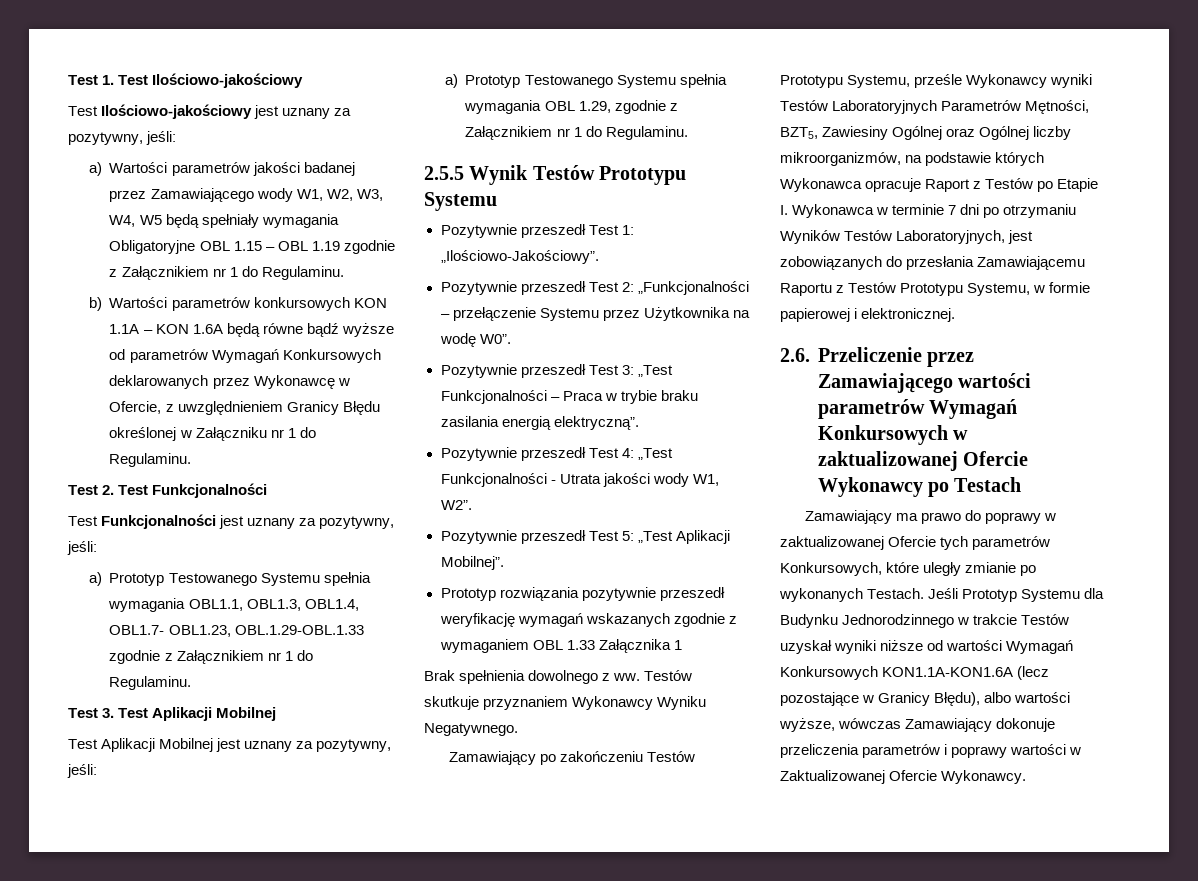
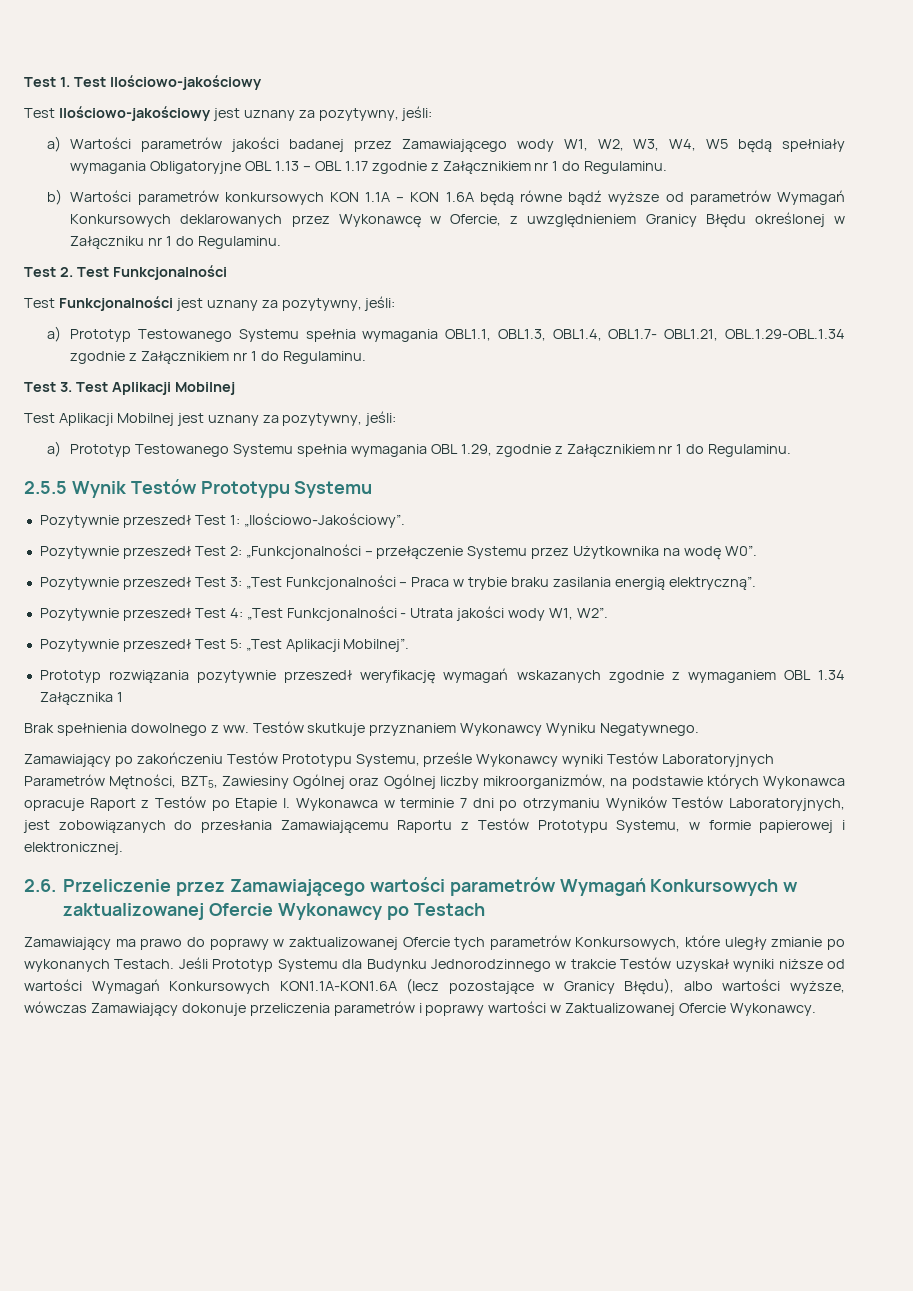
- a) Wartości parametrów jakości badanej przez Zamawiającego wody W1, W2, W3, W4, W5 będą spełniały wymagania Obligatoryjne OBL 1.15 – OBL 1.19 zgodnie z Załącznikiem nr 1 do Regulaminu.
+ a) Wartości parametrów jakości badanej przez Zamawiającego wody W1, W2, W3, W4, W5 będą spełniały wymagania Obligatoryjne OBL 1.13 – OBL 1.17 zgodnie z Załącznikiem nr 1 do Regulaminu.
- a) Prototyp Testowanego Systemu spełnia wymagania OBL1.1, OBL1.3, OBL1.4, OBL1.7- OBL1.23, OBL.1.29-OBL.1.33 zgodnie z Załącznikiem nr 1 do Regulaminu.
+ a) Prototyp Testowanego Systemu spełnia wymagania OBL1.1, OBL1.3, OBL1.4, OBL1.7- OBL1.21, OBL.1.29-OBL.1.34 zgodnie z Załącznikiem nr 1 do Regulaminu.
- Prototyp rozwiązania pozytywnie przeszedł weryfikację wymagań wskazanych zgodnie z wymaganiem OBL 1.33 Załącznika 1
+ Prototyp rozwiązania pozytywnie przeszedł weryfikację wymagań wskazanych zgodnie z wymaganiem OBL 1.34 Załącznika 1

